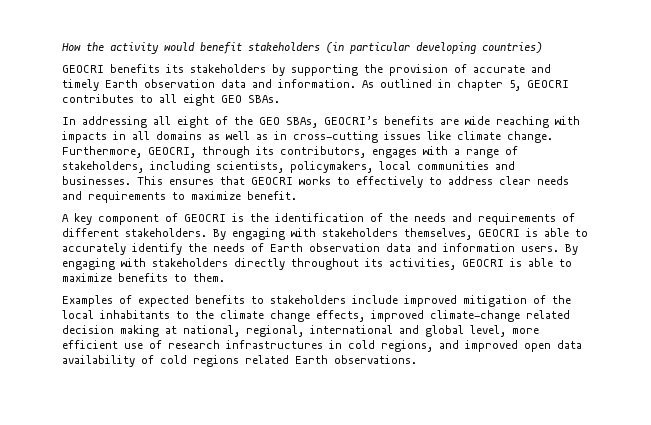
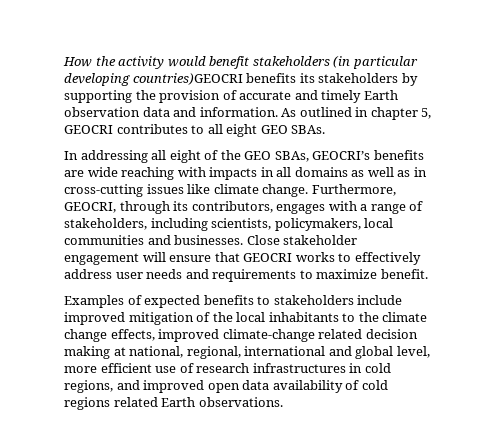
- How the activity would benefit stakeholders (in particular developing countries)
- GEOCRI benefits its stakeholders by supporting the provision of accurate and timely Earth observation data and information.
+ How the activity would benefit stakeholders (in particular developing countries)GEOCRI benefits its stakeholders by supporting the provision of accurate and timely Earth observation data and information.
- This ensures that GEOCRI works to effectively to address clear needs and requirements to maximize benefit.
+ Close stakeholder engagement will ensure that GEOCRI works to effectively address user needs and requirements to maximize benefit.
- A key component of GEOCRI is the identification of the needs and requirements of different stakeholders. By engaging with stakeholders themselves, GEOCRI is able to accurately identify the needs of Earth observation data and information users. By engaging with stakeholders directly throughout its activities, GEOCRI is able to maximize benefits to them.

